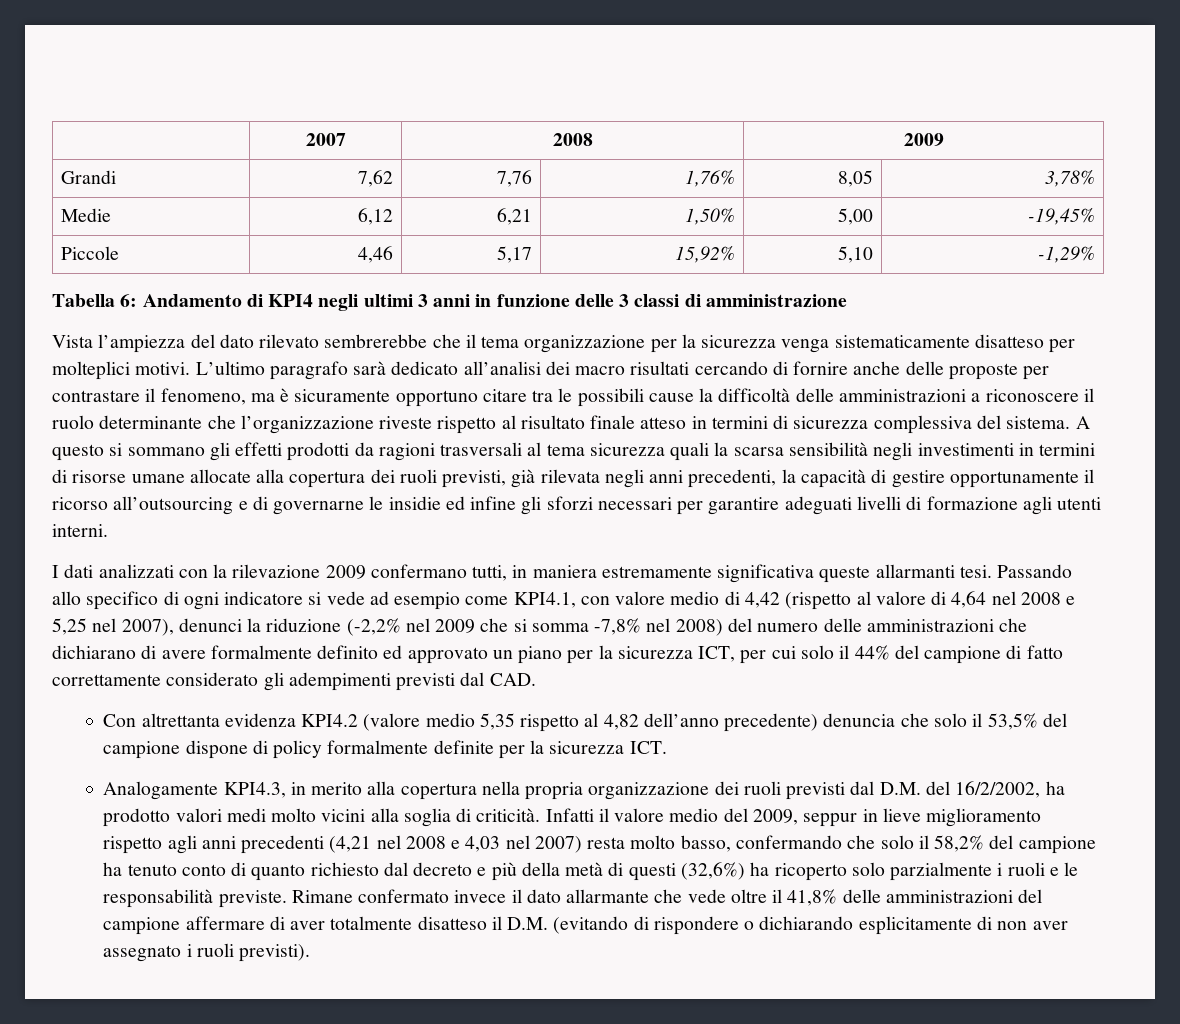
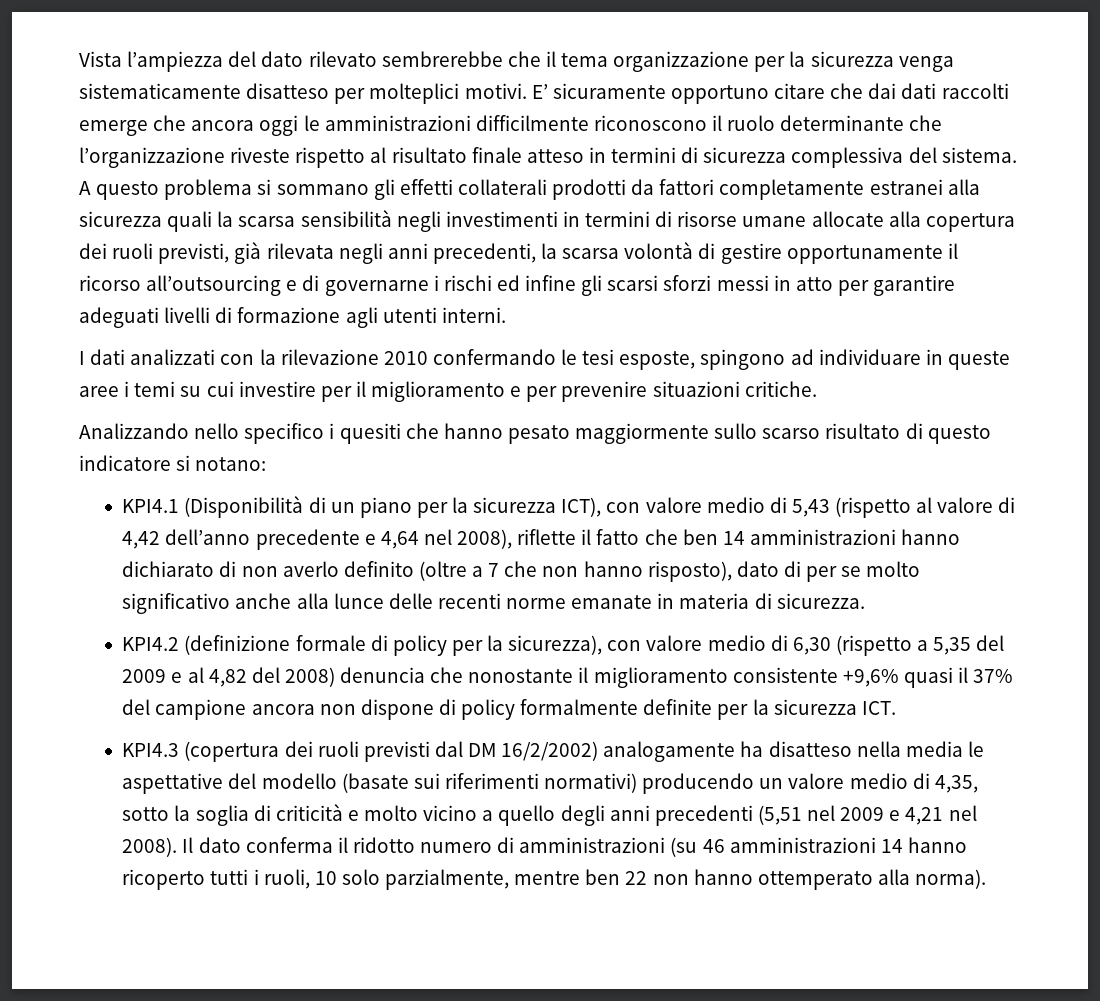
- | 2007 | 2008 | 2009
- Grandi | 7,62 | 7,76 | 1,76% | 8,05 | 3,78%
- Medie | 6,12 | 6,21 | 1,50% | 5,00 | -19,45%
- Piccole | 4,46 | 5,17 | 15,92% | 5,10 | -1,29%
- Tabella 6: Andamento di KPI4 negli ultimi 3 anni in funzione delle 3 classi di amministrazione
- L’ultimo paragrafo sarà dedicato all’analisi dei macro risultati cercando di fornire anche delle proposte per contrastare il fenomeno, ma è sicuramente opportuno citare tra le possibili cause la difficoltà delle amministrazioni a riconoscere il ruolo determinante che l’organizzazione riveste rispetto al risultato finale atteso in termini di sicurezza complessiva del sistema.
+ E’ sicuramente opportuno citare che dai dati raccolti emerge che ancora oggi le amministrazioni difficilmente riconoscono il ruolo determinante che l’organizzazione riveste rispetto al risultato finale atteso in termini di sicurezza complessiva del sistema.
- A questo si sommano gli effetti prodotti da ragioni trasversali al tema sicurezza quali la scarsa sensibilità negli investimenti in termini di risorse umane allocate alla copertura dei ruoli previsti, già rilevata negli anni precedenti, la capacità di gestire opportunamente il ricorso all’outsourcing e di governarne le insidie ed infine gli sforzi necessari per garantire adeguati livelli di formazione agli utenti interni.
+ A questo problema si sommano gli effetti collaterali prodotti da fattori completamente estranei alla sicurezza quali la scarsa sensibilità negli investimenti in termini di risorse umane allocate alla copertura dei ruoli previsti, già rilevata negli anni precedenti, la scarsa volontà di gestire opportunamente il ricorso all’outsourcing e di governarne i rischi ed infine gli scarsi sforzi messi in atto per garantire adeguati livelli di formazione agli utenti interni.
- I dati analizzati con la rilevazione 2009 confermano tutti, in maniera estremamente significativa queste allarmanti tesi. Passando allo specifico di ogni indicatore si vede ad esempio come KPI4.1, con valore medio di 4,42 (rispetto al valore di 4,64 nel 2008 e 5,25 nel 2007), denunci la riduzione (-2,2% nel 2009 che si somma -7,8% nel 2008) del numero delle amministrazioni che dichiarano di avere formalmente definito ed approvato un piano per la sicurezza ICT, per cui solo il 44% del campione di fatto correttamente considerato gli adempimenti previsti dal CAD.
- Con altrettanta evidenza KPI4.2 (valore medio 5,35 rispetto al 4,82 dell’anno precedente) denuncia che solo il 53,5% del campione dispone di policy formalmente definite per la sicurezza ICT.
+ I dati analizzati con la rilevazione 2010 confermando le tesi esposte, spingono ad individuare in queste aree i temi su cui investire per il miglioramento e per prevenire situazioni critiche.
+ Analizzando nello specifico i quesiti che hanno pesato maggiormente sullo scarso risultato di questo indicatore si notano:
+ KPI4.1 (Disponibilità di un piano per la sicurezza ICT), con valore medio di 5,43 (rispetto al valore di 4,42 dell’anno precedente e 4,64 nel 2008), riflette il fatto che ben 14 amministrazioni hanno dichiarato di non averlo definito (oltre a 7 che non hanno risposto), dato di per se molto significativo anche alla lunce delle recenti norme emanate in materia di sicurezza.
+ KPI4.2 (definizione formale di policy per la sicurezza), con valore medio di 6,30 (rispetto a 5,35 del 2009 e al 4,82 del 2008) denuncia che nonostante il miglioramento consistente +9,6% quasi il 37% del campione ancora non dispone di policy formalmente definite per la sicurezza ICT.
- Analogamente KPI4.3, in merito alla copertura nella propria organizzazione dei ruoli previsti dal D.M. del 16/2/2002, ha prodotto valori medi molto vicini alla soglia di criticità. Infatti il valore medio del 2009, seppur in lieve miglioramento rispetto agli anni precedenti (4,21 nel 2008 e 4,03 nel 2007) resta molto basso, confermando che solo il 58,2% del campione ha tenuto conto di quanto richiesto dal decreto e più della metà di questi (32,6%) ha ricoperto solo parzialmente i ruoli e le responsabilità previste. Rimane confermato invece il dato allarmante che vede oltre il 41,8% delle amministrazioni del campione affermare di aver totalmente disatteso il D.M. (evitando di rispondere o dichiarando esplicitamente di non aver assegnato i ruoli previsti).
+ KPI4.3 (copertura dei ruoli previsti dal DM 16/2/2002) analogamente ha disatteso nella media le aspettative del modello (basate sui riferimenti normativi) producendo un valore medio di 4,35, sotto la soglia di criticità e molto vicino a quello degli anni precedenti (5,51 nel 2009 e 4,21 nel 2008). Il dato conferma il ridotto numero di amministrazioni (su 46 amministrazioni 14 hanno ricoperto tutti i ruoli, 10 solo parzialmente, mentre ben 22 non hanno ottemperato alla norma).

